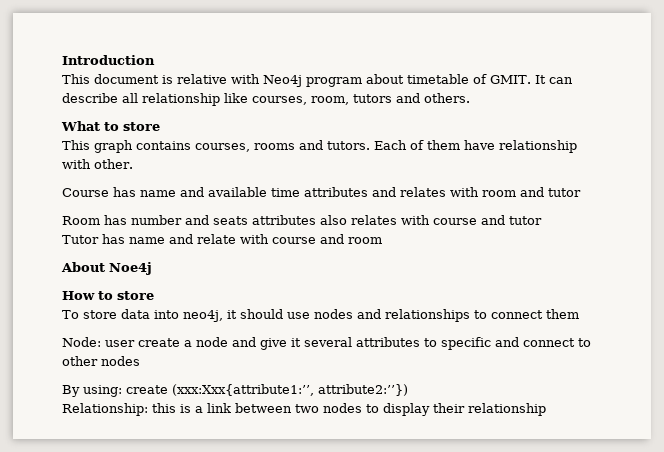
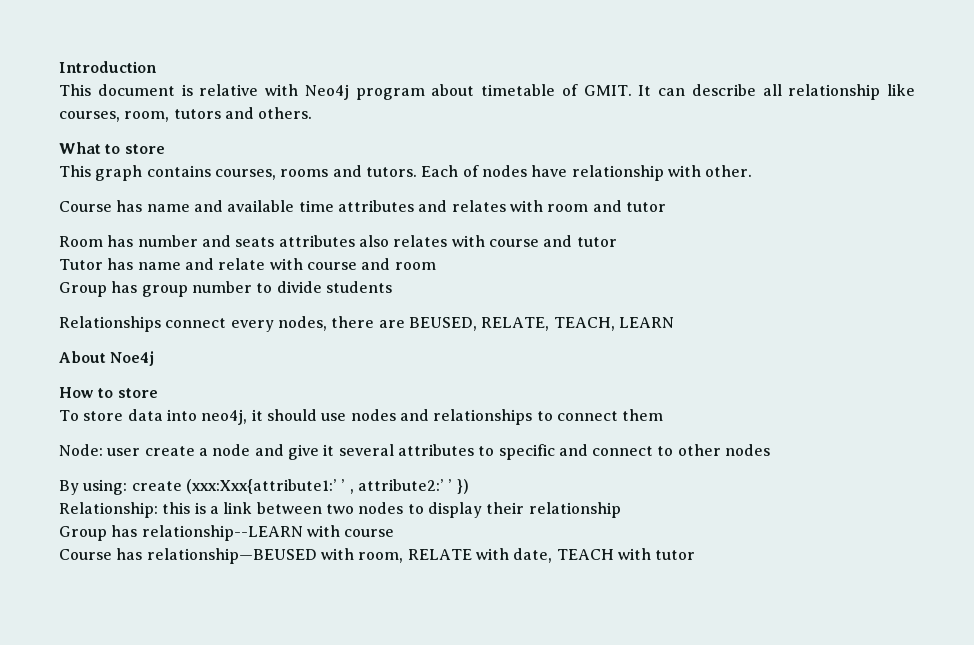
- Each of them have relationship with other.
+ Each of nodes have relationship with other.
+ Group has group number to divide students
+ Relationships connect every nodes, there are BEUSED, RELATE, TEACH, LEARN
- By using: create (xxx:Xxx{attribute1:’’, attribute2:’’})
+ By using: create (xxx:Xxx{attribute1:’ ’ , attribute2:’ ’ })
+ Group has relationship--LEARN with course
+ Course has relationship—BEUSED with room, RELATE with date, TEACH with tutor

